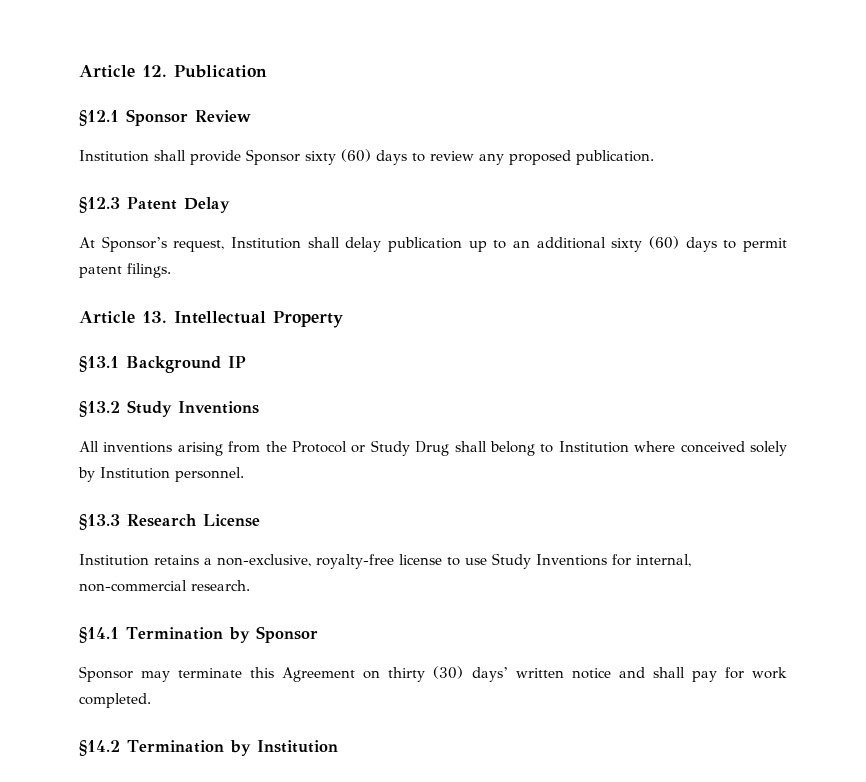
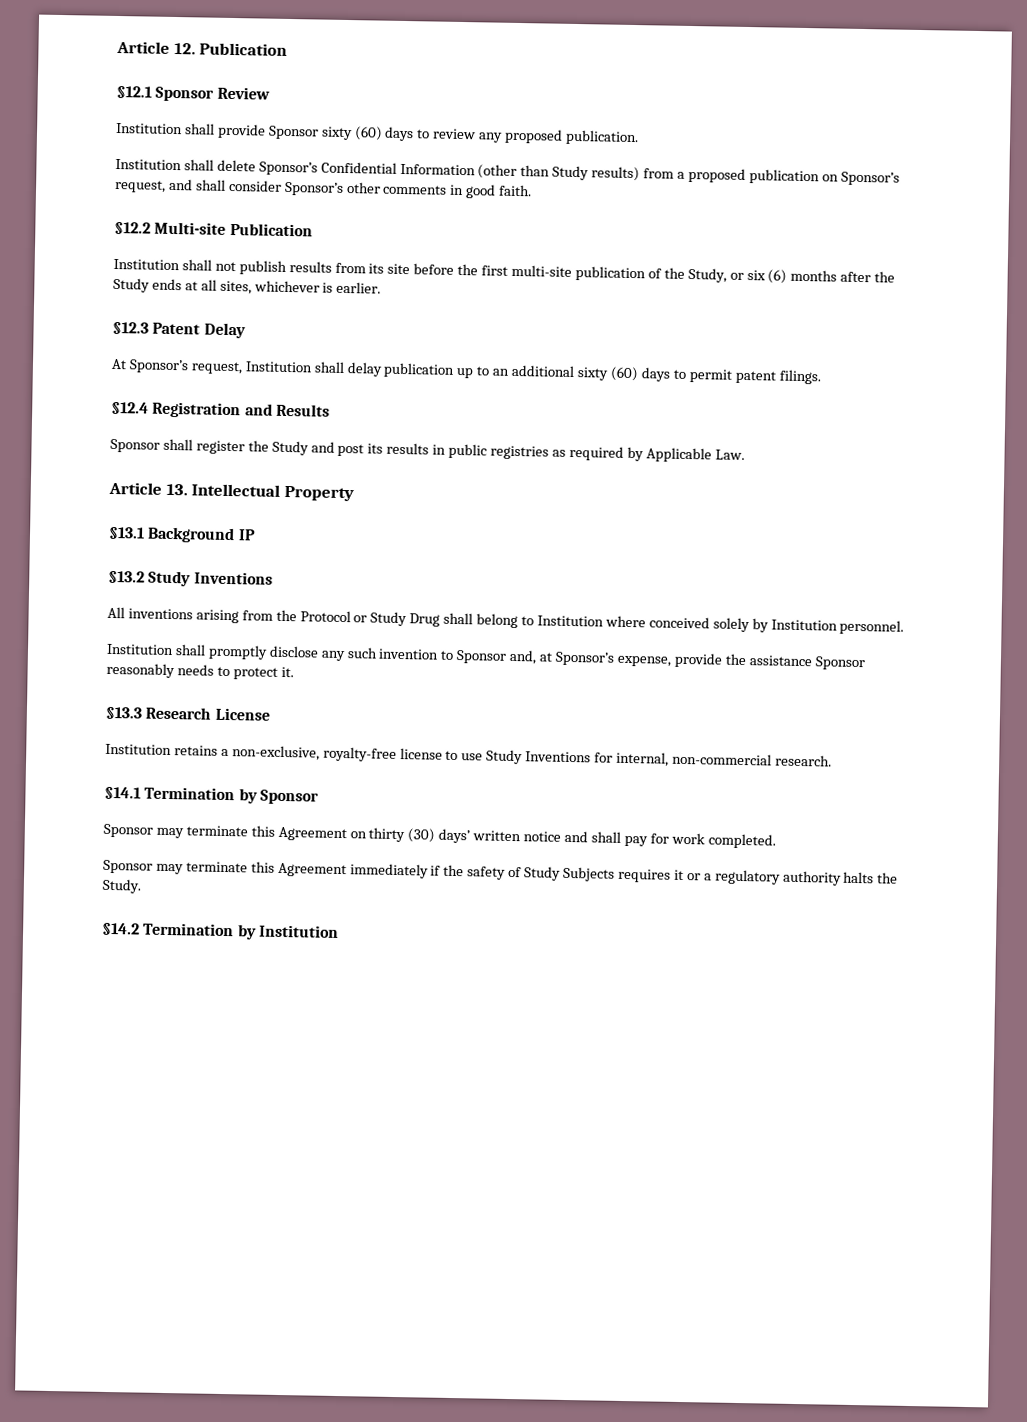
+ Institution shall delete Sponsor’s Confidential Information (other than Study results) from a proposed publication on Sponsor’s request, and shall consider Sponsor’s other comments in good faith.
+ §12.2 Multi-site Publication
+ Institution shall not publish results from its site before the first multi-site publication of the Study, or six (6) months after the Study ends at all sites, whichever is earlier.
+ §12.4 Registration and Results
+ Sponsor shall register the Study and post its results in public registries as required by Applicable Law.
+ Institution shall promptly disclose any such invention to Sponsor and, at Sponsor’s expense, provide the assistance Sponsor reasonably needs to protect it.
+ Sponsor may terminate this Agreement immediately if the safety of Study Subjects requires it or a regulatory authority halts the Study.

